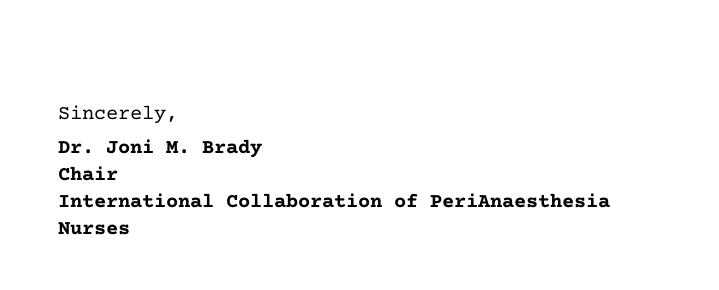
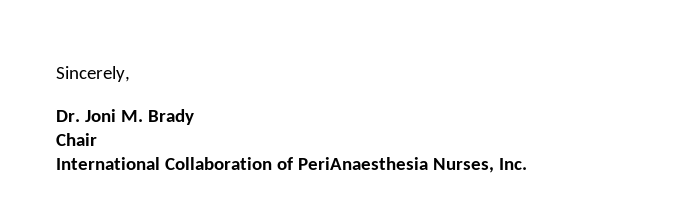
- International Collaboration of PeriAnaesthesia Nurses
+ International Collaboration of PeriAnaesthesia Nurses, Inc.

